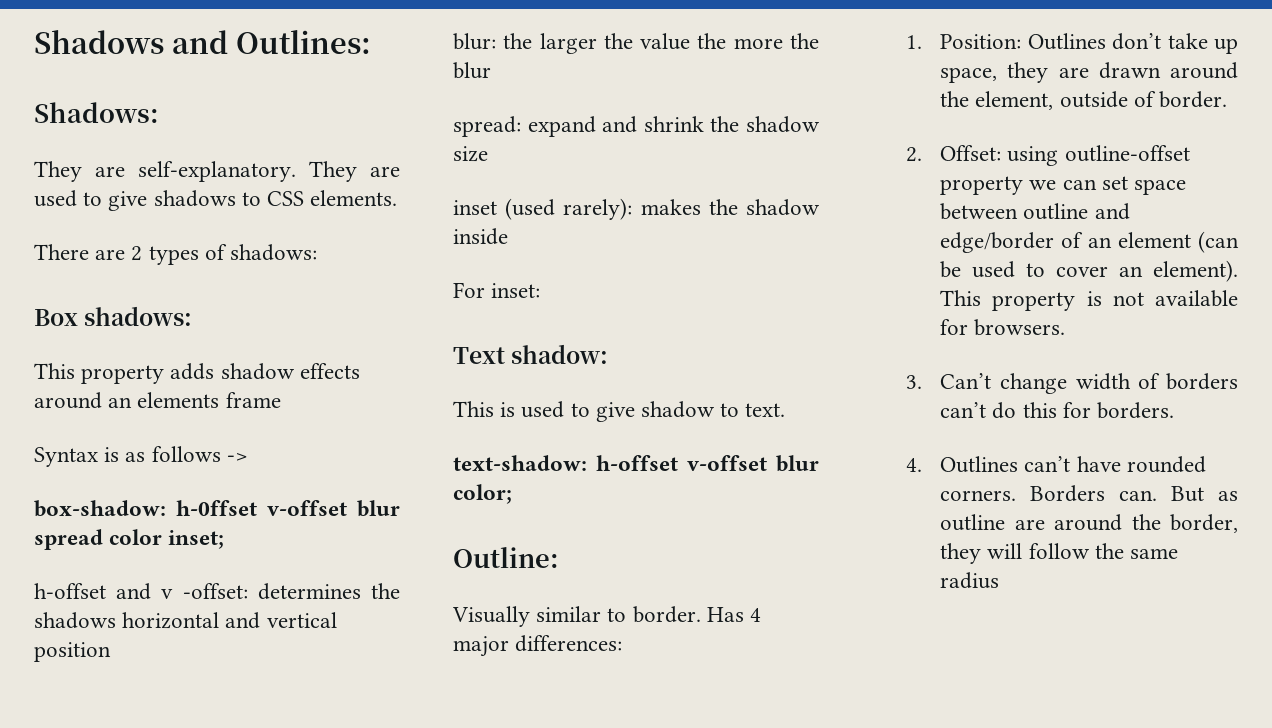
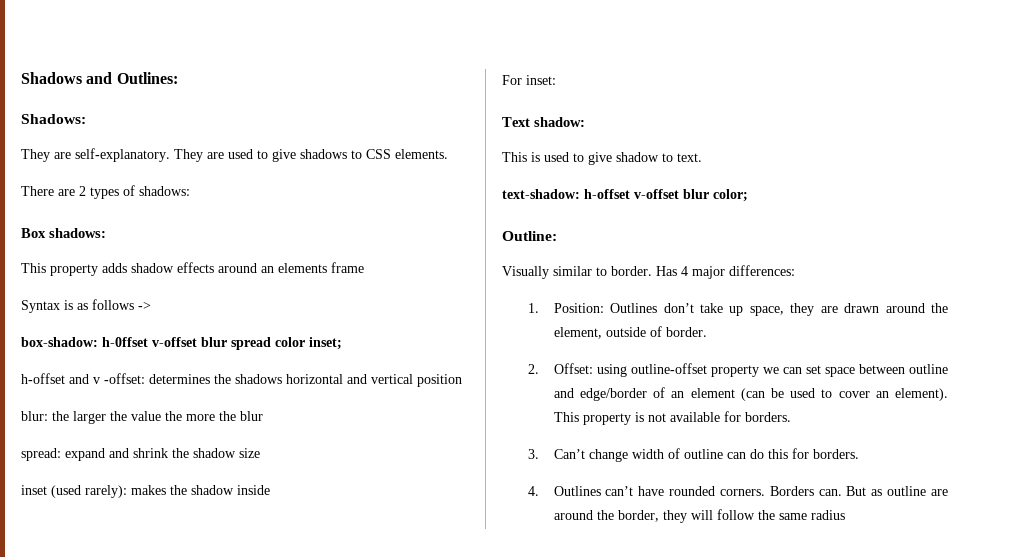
- This property is not available for browsers.
+ This property is not available for borders.
- 3. Can’t change width of borders can’t do this for borders.
+ 3. Can’t change width of outline can do this for borders.

